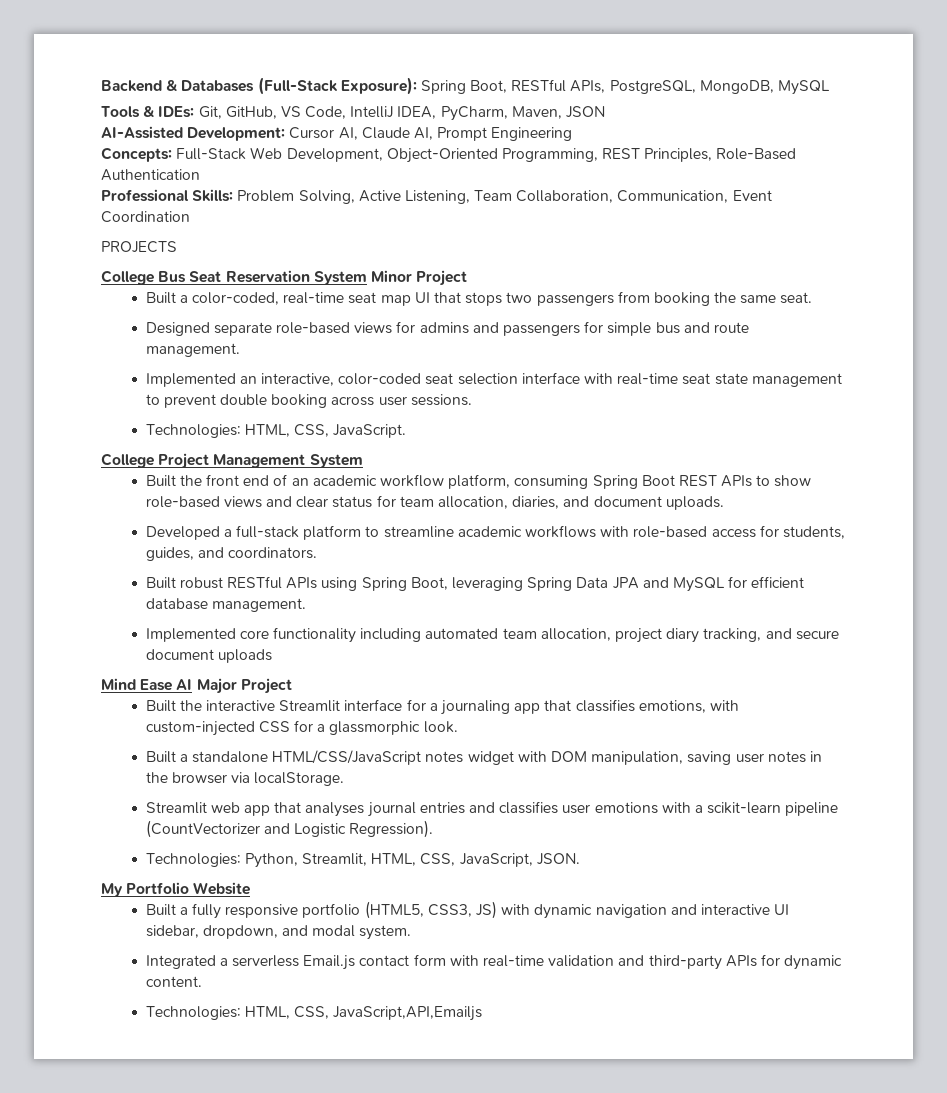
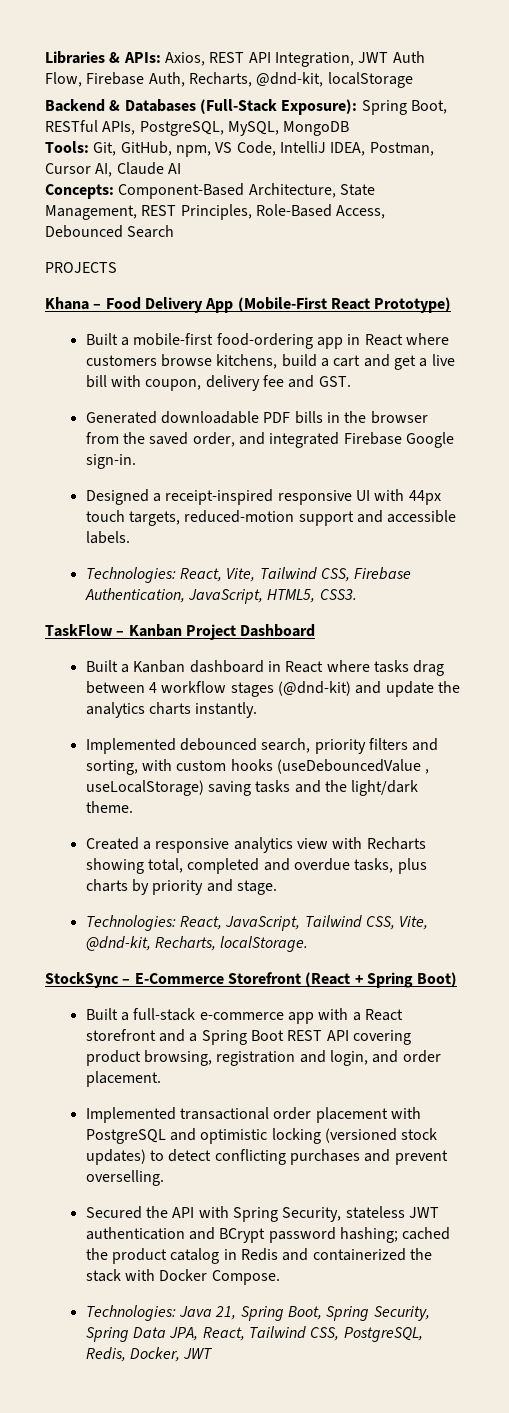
+ Libraries & APIs: Axios, REST API Integration, JWT Auth Flow, Firebase Auth, Recharts, @dnd-kit, localStorage
- Backend & Databases (Full-Stack Exposure): Spring Boot, RESTful APIs, PostgreSQL, MongoDB, MySQL
- Tools & IDEs: Git, GitHub, VS Code, IntelliJ IDEA, PyCharm, Maven, JSON
- AI-Assisted Development: Cursor AI, Claude AI, Prompt Engineering
- Concepts: Full-Stack Web Development, Object-Oriented Programming, REST Principles, Role-Based Authentication
- Professional Skills: Problem Solving, Active Listening, Team Collaboration, Communication, Event Coordination
+ Backend & Databases (Full-Stack Exposure): Spring Boot, RESTful APIs, PostgreSQL, MySQL, MongoDB
+ Tools: Git, GitHub, npm, VS Code, IntelliJ IDEA, Postman, Cursor AI, Claude AI
+ Concepts: Component-Based Architecture, State Management, REST Principles, Role-Based Access, Debounced Search
  PROJECTS
- College Bus Seat Reservation System Minor Project
- Built a color-coded, real-time seat map UI that stops two passengers from booking the same seat.
- Designed separate role-based views for admins and passengers for simple bus and route management.
- Implemented an interactive, color-coded seat selection interface with real-time seat state management to prevent double booking across user sessions.
- Technologies: HTML, CSS, JavaScript.
- College Project Management System
- Built the front end of an academic workflow platform, consuming Spring Boot REST APIs to show role-based views and clear status for team allocation, diaries, and document uploads.
- Developed a full-stack platform to streamline academic workflows with role-based access for students, guides, and coordinators.
- Built robust RESTful APIs using Spring Boot, leveraging Spring Data JPA and MySQL for efficient database management.
- Implemented core functionality including automated team allocation, project diary tracking, and secure document uploads
- Mind Ease AI Major Project
- Built the interactive Streamlit interface for a journaling app that classifies emotions, with custom-injected CSS for a glassmorphic look.
- Built a standalone HTML/CSS/JavaScript notes widget with DOM manipulation, saving user notes in the browser via localStorage.
- Streamlit web app that analyses journal entries and classifies user emotions with a scikit-learn pipeline (CountVectorizer and Logistic Regression).
- Technologies: Python, Streamlit, HTML, CSS, JavaScript, JSON.
- My Portfolio Website
- Built a fully responsive portfolio (HTML5, CSS3, JS) with dynamic navigation and interactive UI sidebar, dropdown, and modal system.
- Integrated a serverless Email.js contact form with real-time validation and third-party APIs for dynamic content.
- Technologies: HTML, CSS, JavaScript,API,Emailjs
+ Khana – Food Delivery App (Mobile-First React Prototype)
+ Built a mobile-first food-ordering app in React where customers browse kitchens, build a cart and get a live bill with coupon, delivery fee and GST.
+ Generated downloadable PDF bills in the browser from the saved order, and integrated Firebase Google sign-in.
+ Designed a receipt-inspired responsive UI with 44px touch targets, reduced-motion support and accessible labels.
+ Technologies: React, Vite, Tailwind CSS, Firebase Authentication, JavaScript, HTML5, CSS3.
+ TaskFlow – Kanban Project Dashboard
+ Built a Kanban dashboard in React where tasks drag between 4 workflow stages (@dnd-kit) and update the analytics charts instantly.
+ Implemented debounced search, priority filters and sorting, with custom hooks (useDebouncedValue , useLocalStorage) saving tasks and the light/dark theme.
+ Created a responsive analytics view with Recharts showing total, completed and overdue tasks, plus charts by priority and stage.
+ Technologies: React, JavaScript, Tailwind CSS, Vite, @dnd-kit, Recharts, localStorage.
+ StockSync – E-Commerce Storefront (React + Spring Boot)
+ Built a full-stack e-commerce app with a React storefront and a Spring Boot REST API covering product browsing, registration and login, and order placement.
+ Implemented transactional order placement with PostgreSQL and optimistic locking (versioned stock updates) to detect conflicting purchases and prevent overselling.
+ Secured the API with Spring Security, stateless JWT authentication and BCrypt password hashing; cached the product catalog in Redis and containerized the stack with Docker Compose.
+ Technologies: Java 21, Spring Boot, Spring Security, Spring Data JPA, React, Tailwind CSS, PostgreSQL, Redis, Docker, JWT

